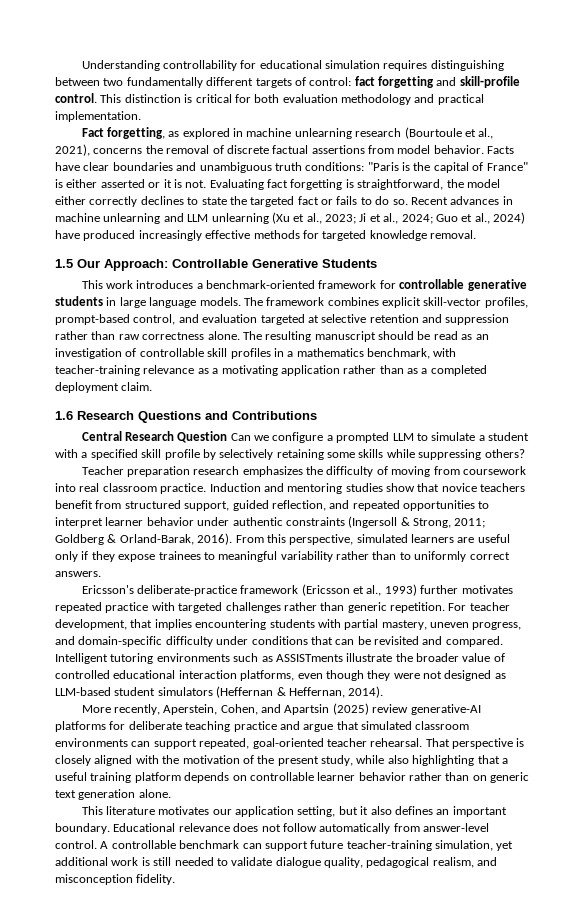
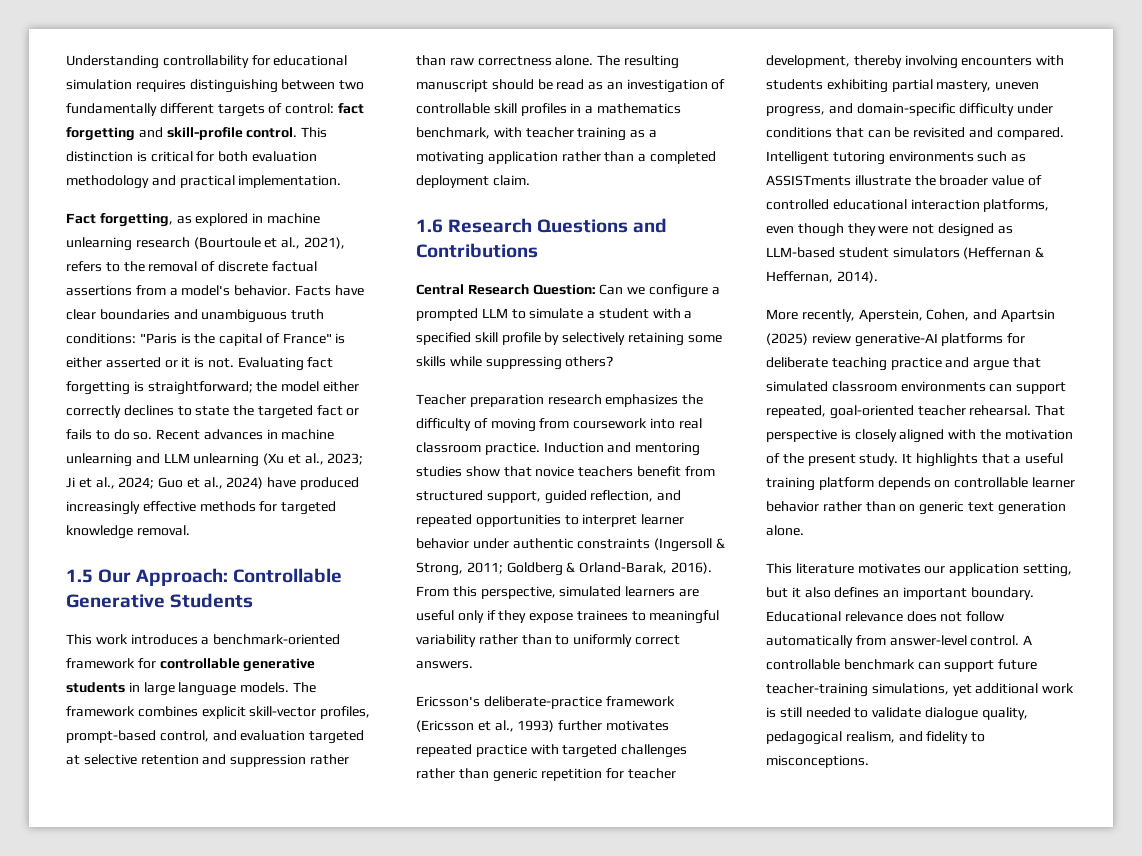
- Fact forgetting, as explored in machine unlearning research (Bourtoule et al., 2021), concerns the removal of discrete factual assertions from model behavior.
+ Fact forgetting, as explored in machine unlearning research (Bourtoule et al., 2021), refers to the removal of discrete factual assertions from a model's behavior.
- Evaluating fact forgetting is straightforward, the model either correctly declines to state the targeted fact or fails to do so.
+ Evaluating fact forgetting is straightforward; the model either correctly declines to state the targeted fact or fails to do so.
- The resulting manuscript should be read as an investigation of controllable skill profiles in a mathematics benchmark, with teacher-training relevance as a motivating application rather than as a completed deployment claim.
+ The resulting manuscript should be read as an investigation of controllable skill profiles in a mathematics benchmark, with teacher training as a motivating application rather than a completed deployment claim.
- Central Research Question Can we configure a prompted LLM to simulate a student with a specified skill profile by selectively retaining some skills while suppressing others?
+ Central Research Question: Can we configure a prompted LLM to simulate a student with a specified skill profile by selectively retaining some skills while suppressing others?
- Ericsson's deliberate-practice framework (Ericsson et al., 1993) further motivates repeated practice with targeted challenges rather than generic repetition. For teacher development, that implies encountering students with partial mastery, uneven progress, and domain-specific difficulty under conditions that can be revisited and compared.
+ Ericsson's deliberate-practice framework (Ericsson et al., 1993) further motivates repeated practice with targeted challenges rather than generic repetition for teacher development, thereby involving encounters with students exhibiting partial mastery, uneven progress, and domain-specific difficulty under conditions that can be revisited and compared.
- That perspective is closely aligned with the motivation of the present study, while also highlighting that a useful training platform depends on controllable learner behavior rather than on generic text generation alone.
+ That perspective is closely aligned with the motivation of the present study. It highlights that a useful training platform depends on controllable learner behavior rather than on generic text generation alone.
- A controllable benchmark can support future teacher-training simulation, yet additional work is still needed to validate dialogue quality, pedagogical realism, and misconception fidelity.
+ A controllable benchmark can support future teacher-training simulations, yet additional work is still needed to validate dialogue quality, pedagogical realism, and fidelity to misconceptions.

